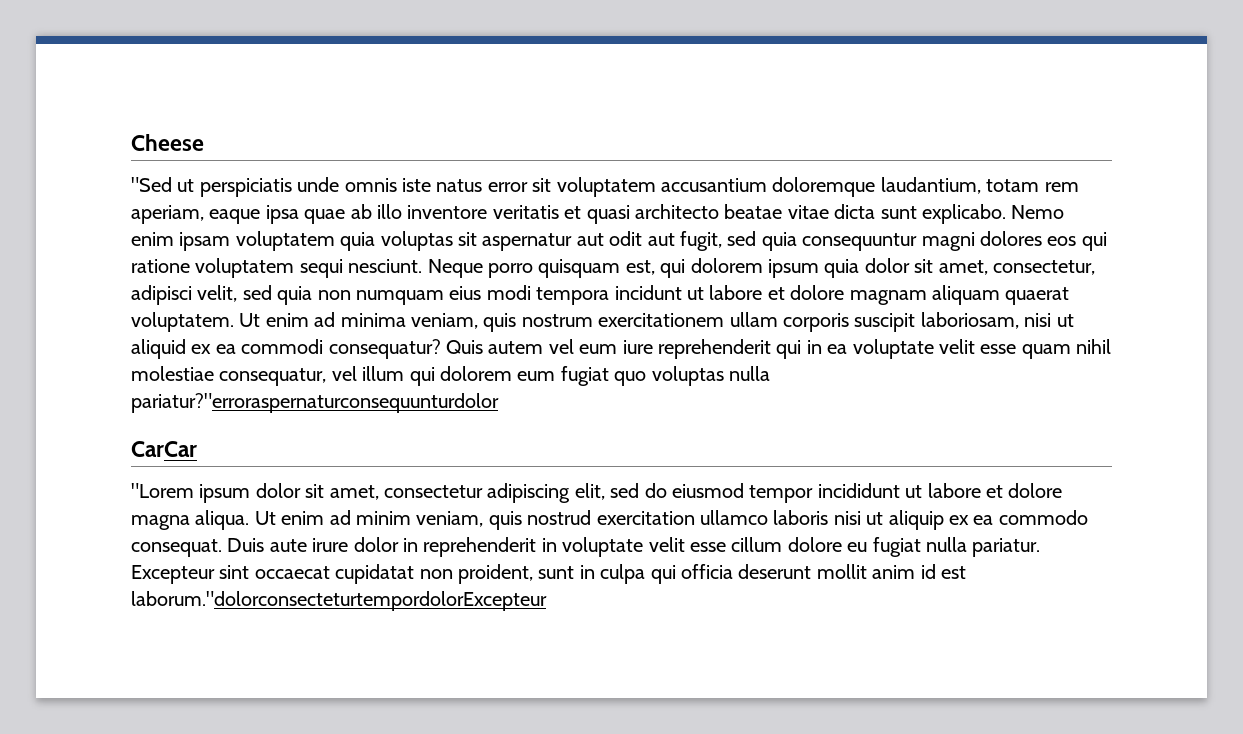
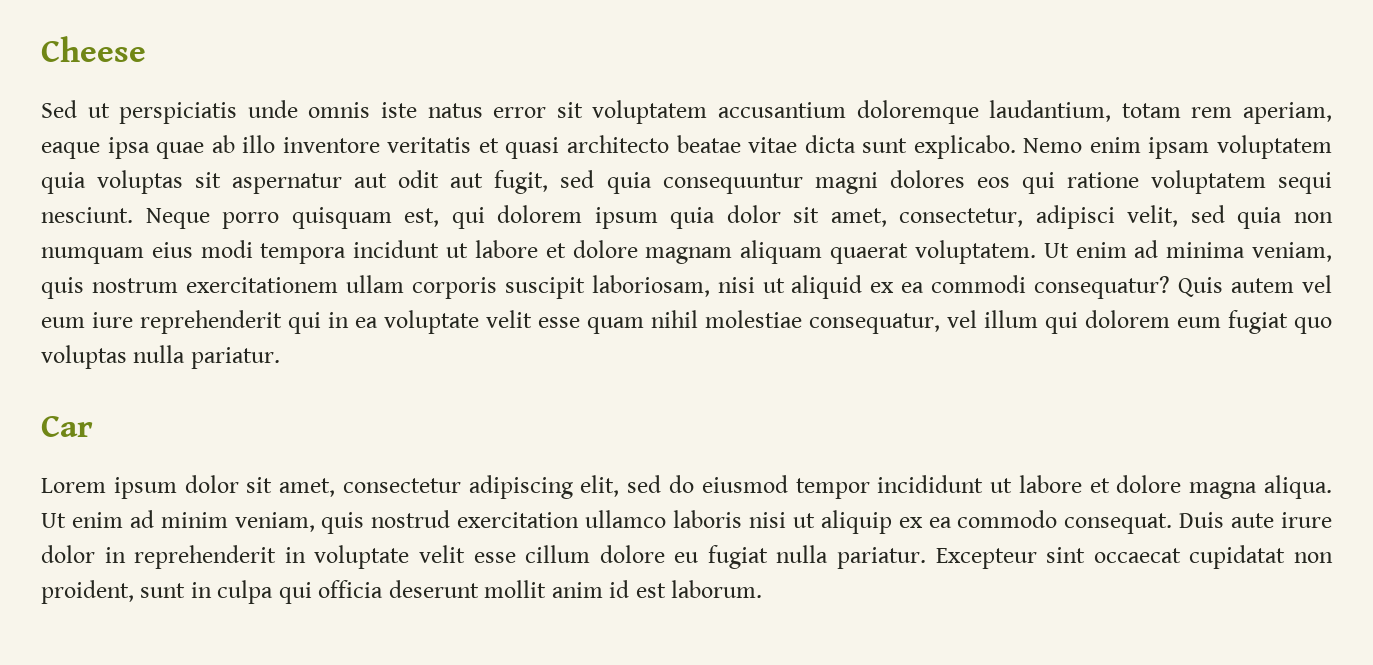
- "Sed ut perspiciatis unde omnis iste natus error sit voluptatem accusantium doloremque laudantium, totam rem aperiam, eaque ipsa quae ab illo inventore veritatis et quasi architecto beatae vitae dicta sunt explicabo.
+ Sed ut perspiciatis unde omnis iste natus error sit voluptatem accusantium doloremque laudantium, totam rem aperiam, eaque ipsa quae ab illo inventore veritatis et quasi architecto beatae vitae dicta sunt explicabo.
- Quis autem vel eum iure reprehenderit qui in ea voluptate velit esse quam nihil molestiae consequatur, vel illum qui dolorem eum fugiat quo voluptas nulla pariatur?"erroraspernaturconsequunturdolor
- CarCar
- "Lorem ipsum dolor sit amet, consectetur adipiscing elit, sed do eiusmod tempor incididunt ut labore et dolore magna aliqua.
+ Quis autem vel eum iure reprehenderit qui in ea voluptate velit esse quam nihil molestiae consequatur, vel illum qui dolorem eum fugiat quo voluptas nulla pariatur.
+ Car
+ Lorem ipsum dolor sit amet, consectetur adipiscing elit, sed do eiusmod tempor incididunt ut labore et dolore magna aliqua.
- Excepteur sint occaecat cupidatat non proident, sunt in culpa qui officia deserunt mollit anim id est laborum."dolorconsecteturtempordolorExcepteur
+ Excepteur sint occaecat cupidatat non proident, sunt in culpa qui officia deserunt mollit anim id est laborum.

